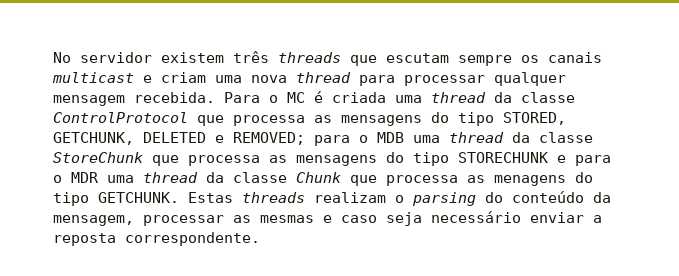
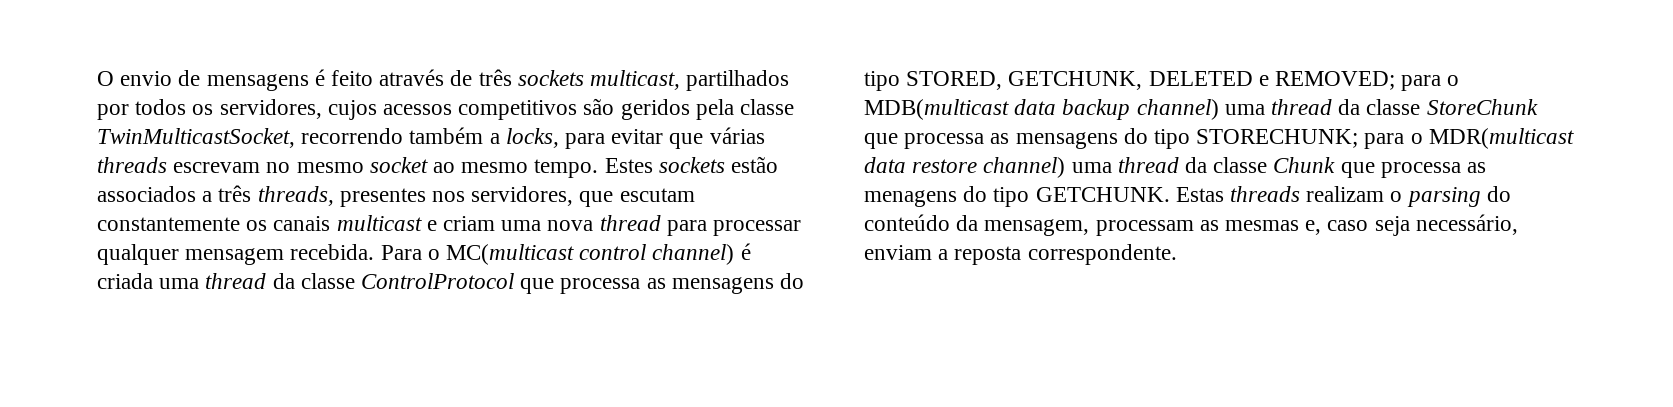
- No servidor existem três threads que escutam sempre os canais multicast e criam uma nova thread para processar qualquer mensagem recebida.
+ O envio de mensagens é feito através de três sockets multicast, partilhados por todos os servidores, cujos acessos competitivos são geridos pela classe TwinMulticastSocket, recorrendo também a locks, para evitar que várias threads escrevam no mesmo socket ao mesmo tempo. Estes sockets estão associados a três threads, presentes nos servidores, que escutam constantemente os canais multicast e criam uma nova thread para processar qualquer mensagem recebida.
- Para o MC é criada uma thread da classe ControlProtocol que processa as mensagens do tipo STORED, GETCHUNK, DELETED e REMOVED; para o MDB uma thread da classe StoreChunk que processa as mensagens do tipo STORECHUNK e para o MDR uma thread da classe Chunk que processa as menagens do tipo GETCHUNK.
+ Para o MC(multicast control channel) é criada uma thread da classe ControlProtocol que processa as mensagens do tipo STORED, GETCHUNK, DELETED e REMOVED; para o MDB(multicast data backup channel) uma thread da classe StoreChunk que processa as mensagens do tipo STORECHUNK; para o MDR(multicast data restore channel) uma thread da classe Chunk que processa as menagens do tipo GETCHUNK.
- Estas threads realizam o parsing do conteúdo da mensagem, processar as mesmas e caso seja necessário enviar a reposta correspondente.
+ Estas threads realizam o parsing do conteúdo da mensagem, processam as mesmas e, caso seja necessário, enviam a reposta correspondente.

